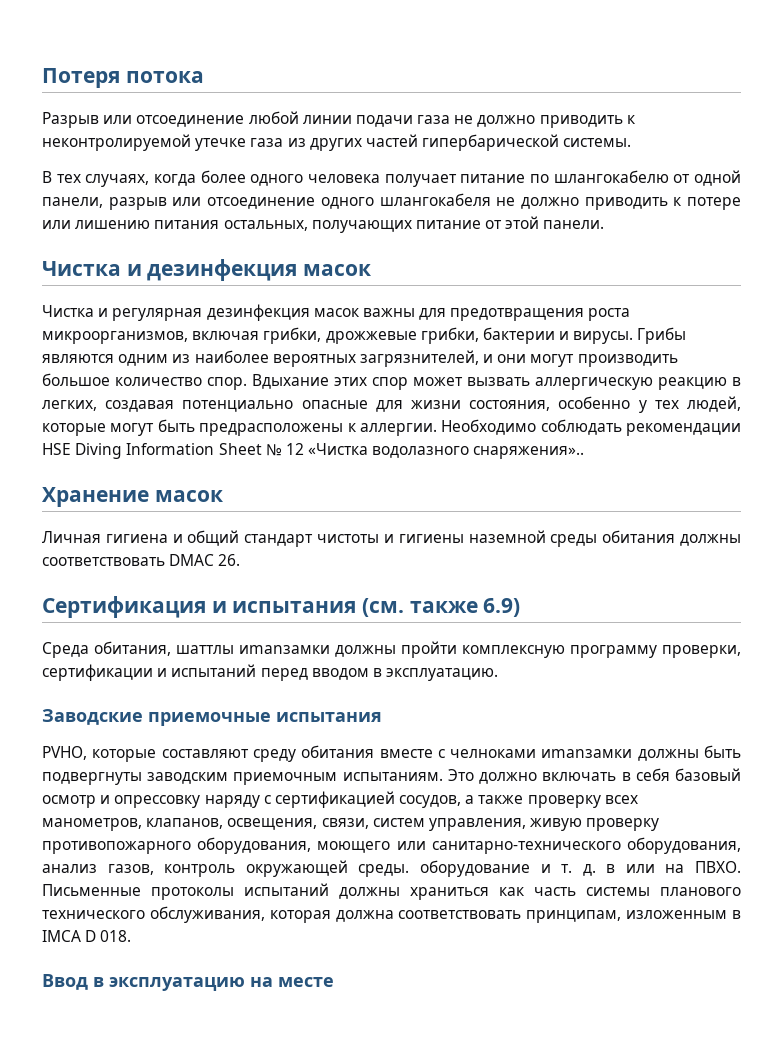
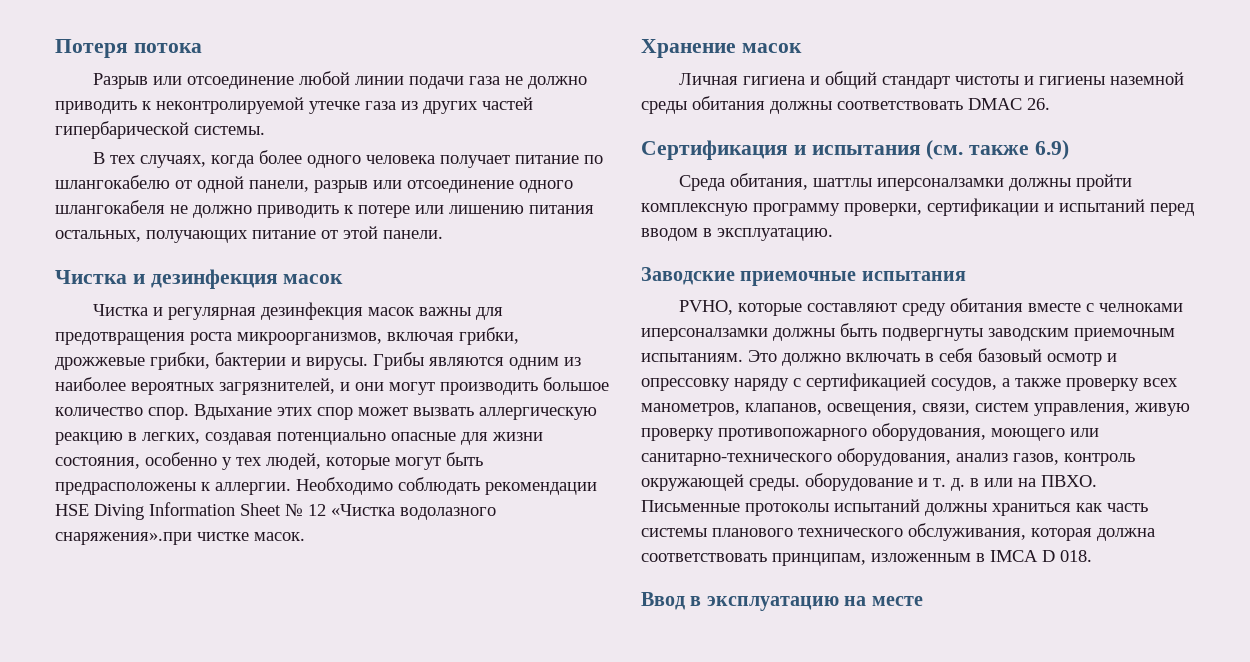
- Необходимо соблюдать рекомендации HSE Diving Information Sheet № 12 «Чистка водолазного снаряжения»..
+ Необходимо соблюдать рекомендации HSE Diving Information Sheet № 12 «Чистка водолазного снаряжения».при чистке масок.
- Среда обитания, шаттлы иmanзамки должны пройти комплексную программу проверки, сертификации и испытаний перед вводом в эксплуатацию.
+ Среда обитания, шаттлы иперсоналзамки должны пройти комплексную программу проверки, сертификации и испытаний перед вводом в эксплуатацию.
- PVHO, которые составляют среду обитания вместе с челноками иmanзамки должны быть подвергнуты заводским приемочным испытаниям.
+ PVHO, которые составляют среду обитания вместе с челноками иперсоналзамки должны быть подвергнуты заводским приемочным испытаниям.

